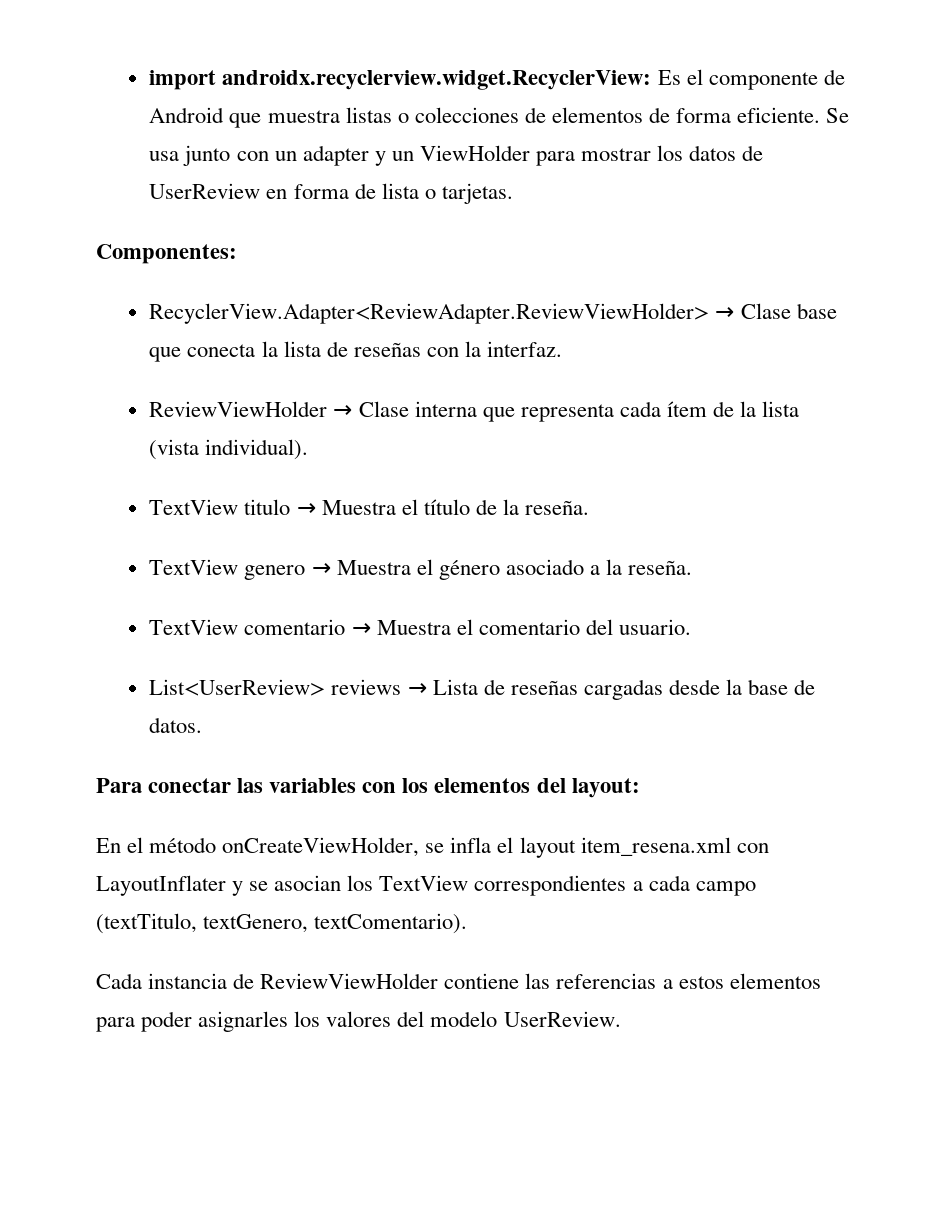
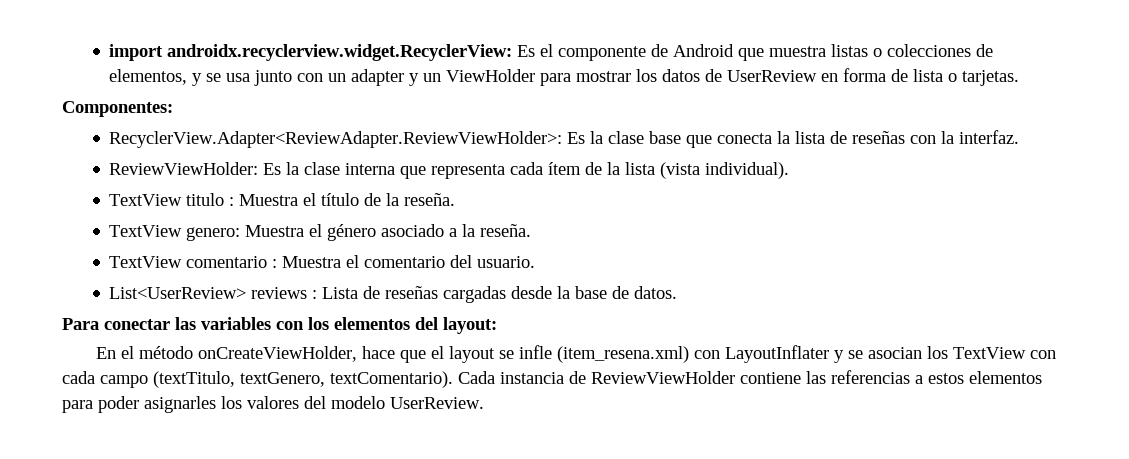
- import androidx.recyclerview.widget.RecyclerView: Es el componente de Android que muestra listas o colecciones de elementos de forma eficiente. Se usa junto con un adapter y un ViewHolder para mostrar los datos de UserReview en forma de lista o tarjetas.
+ import androidx.recyclerview.widget.RecyclerView: Es el componente de Android que muestra listas o colecciones de elementos, y se usa junto con un adapter y un ViewHolder para mostrar los datos de UserReview en forma de lista o tarjetas.
- RecyclerView.Adapter<ReviewAdapter.ReviewViewHolder> → Clase base que conecta la lista de reseñas con la interfaz.
+ RecyclerView.Adapter<ReviewAdapter.ReviewViewHolder>: Es la clase base que conecta la lista de reseñas con la interfaz.
- ReviewViewHolder → Clase interna que representa cada ítem de la lista (vista individual).
+ ReviewViewHolder: Es la clase interna que representa cada ítem de la lista (vista individual).
- TextView titulo → Muestra el título de la reseña.
+ TextView titulo : Muestra el título de la reseña.
- TextView genero → Muestra el género asociado a la reseña.
+ TextView genero: Muestra el género asociado a la reseña.
- TextView comentario → Muestra el comentario del usuario.
+ TextView comentario : Muestra el comentario del usuario.
- List<UserReview> reviews → Lista de reseñas cargadas desde la base de datos.
+ List<UserReview> reviews : Lista de reseñas cargadas desde la base de datos.
- En el método onCreateViewHolder, se infla el layout item_resena.xml con LayoutInflater y se asocian los TextView correspondientes a cada campo (textTitulo, textGenero, textComentario).
- Cada instancia de ReviewViewHolder contiene las referencias a estos elementos para poder asignarles los valores del modelo UserReview.
+ En el método onCreateViewHolder, hace que el layout se infle (item_resena.xml) con LayoutInflater y se asocian los TextView con cada campo (textTitulo, textGenero, textComentario). Cada instancia de ReviewViewHolder contiene las referencias a estos elementos para poder asignarles los valores del modelo UserReview.

